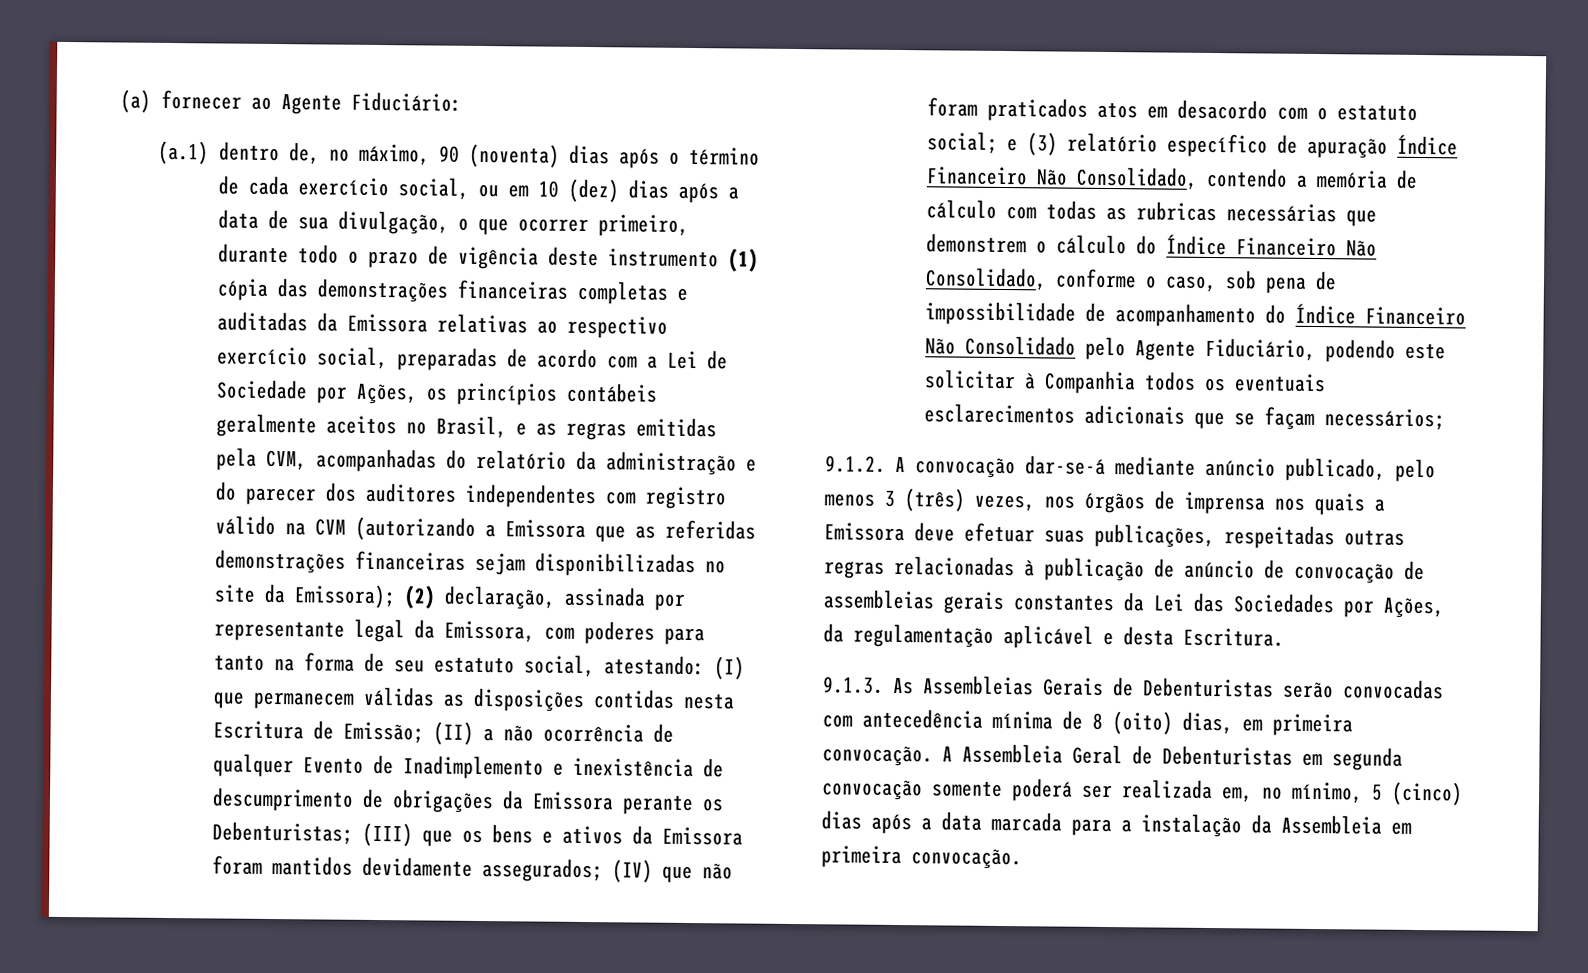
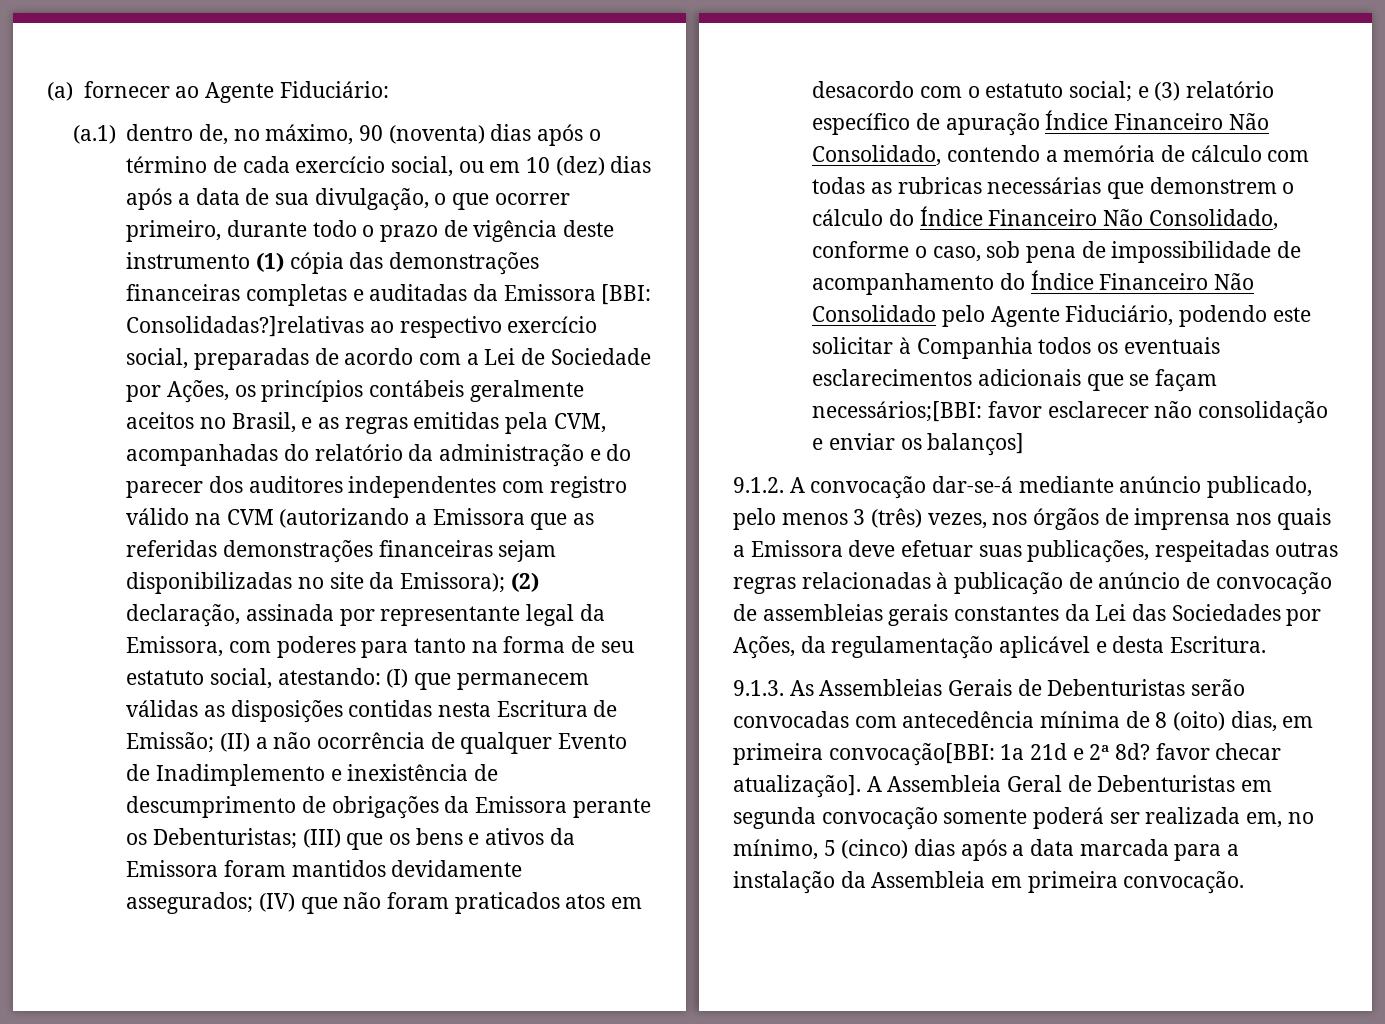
- (a.1) dentro de, no máximo, 90 (noventa) dias após o término de cada exercício social, ou em 10 (dez) dias após a data de sua divulgação, o que ocorrer primeiro, durante todo o prazo de vigência deste instrumento (1) cópia das demonstrações financeiras completas e auditadas da Emissora relativas ao respectivo exercício social, preparadas de acordo com a Lei de Sociedade por Ações, os princípios contábeis geralmente aceitos no Brasil, e as regras emitidas pela CVM, acompanhadas do relatório da administração e do parecer dos auditores independentes com registro válido na CVM (autorizando a Emissora que as referidas demonstrações financeiras sejam disponibilizadas no site da Emissora);
+ (a.1) dentro de, no máximo, 90 (noventa) dias após o término de cada exercício social, ou em 10 (dez) dias após a data de sua divulgação, o que ocorrer primeiro, durante todo o prazo de vigência deste instrumento (1) cópia das demonstrações financeiras completas e auditadas da Emissora [BBI: Consolidadas?]relativas ao respectivo exercício social, preparadas de acordo com a Lei de Sociedade por Ações, os princípios contábeis geralmente aceitos no Brasil, e as regras emitidas pela CVM, acompanhadas do relatório da administração e do parecer dos auditores independentes com registro válido na CVM (autorizando a Emissora que as referidas demonstrações financeiras sejam disponibilizadas no site da Emissora);
- e (3) relatório específico de apuração Índice Financeiro Não Consolidado, contendo a memória de cálculo com todas as rubricas necessárias que demonstrem o cálculo do Índice Financeiro Não Consolidado, conforme o caso, sob pena de impossibilidade de acompanhamento do Índice Financeiro Não Consolidado pelo Agente Fiduciário, podendo este solicitar à Companhia todos os eventuais esclarecimentos adicionais que se façam necessários;
+ e (3) relatório específico de apuração Índice Financeiro Não Consolidado, contendo a memória de cálculo com todas as rubricas necessárias que demonstrem o cálculo do Índice Financeiro Não Consolidado, conforme o caso, sob pena de impossibilidade de acompanhamento do Índice Financeiro Não Consolidado pelo Agente Fiduciário, podendo este solicitar à Companhia todos os eventuais esclarecimentos adicionais que se façam necessários;[BBI: favor esclarecer não consolidação e enviar os balanços]
- 9.1.3. As Assembleias Gerais de Debenturistas serão convocadas com antecedência mínima de 8 (oito) dias, em primeira convocação.
+ 9.1.3. As Assembleias Gerais de Debenturistas serão convocadas com antecedência mínima de 8 (oito) dias, em primeira convocação[BBI: 1a 21d e 2ª 8d? favor checar atualização].

